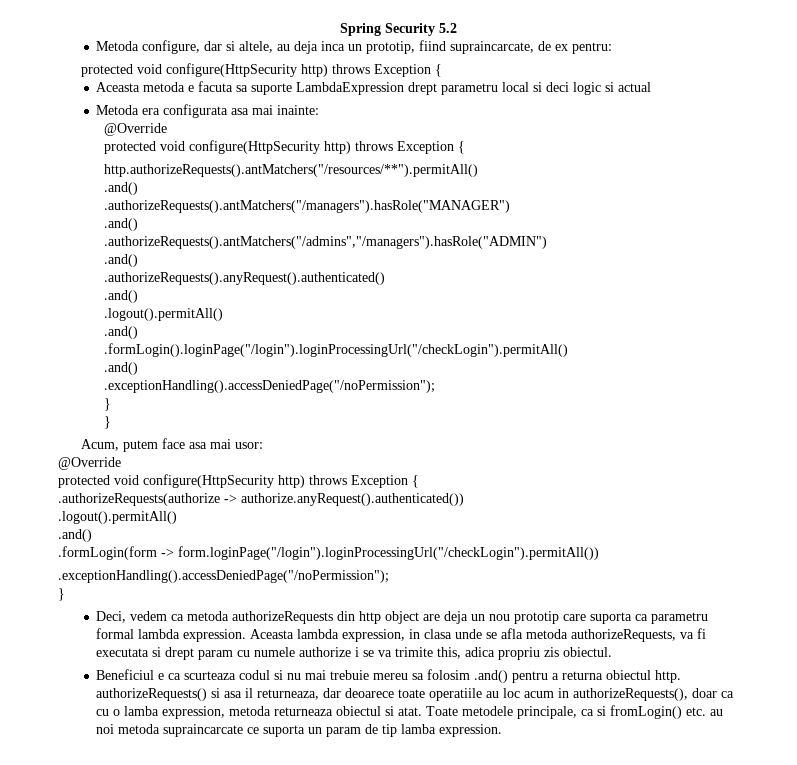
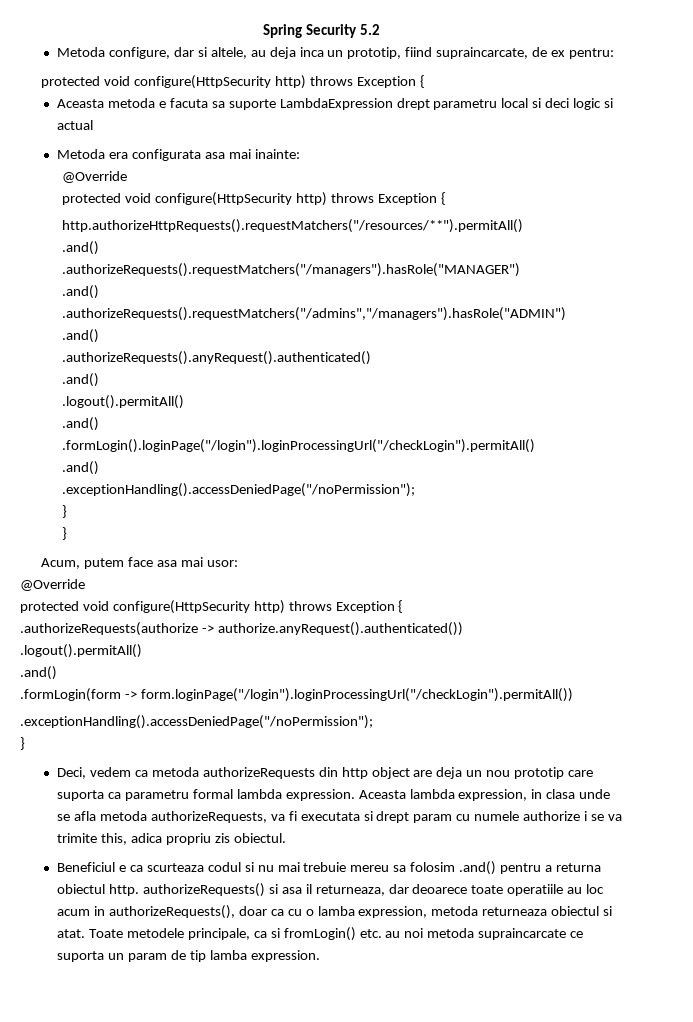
- http.authorizeRequests().antMatchers("/resources/**").permitAll()
+ http.authorizeHttpRequests().requestMatchers("/resources/**").permitAll()
  .and()
- .authorizeRequests().antMatchers("/managers").hasRole("MANAGER")
+ .authorizeRequests().requestMatchers("/managers").hasRole("MANAGER")
  .and()
- .authorizeRequests().antMatchers("/admins","/managers").hasRole("ADMIN")
+ .authorizeRequests().requestMatchers("/admins","/managers").hasRole("ADMIN")

